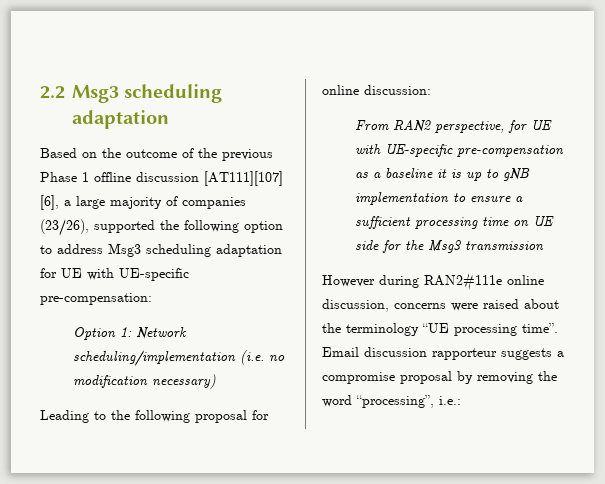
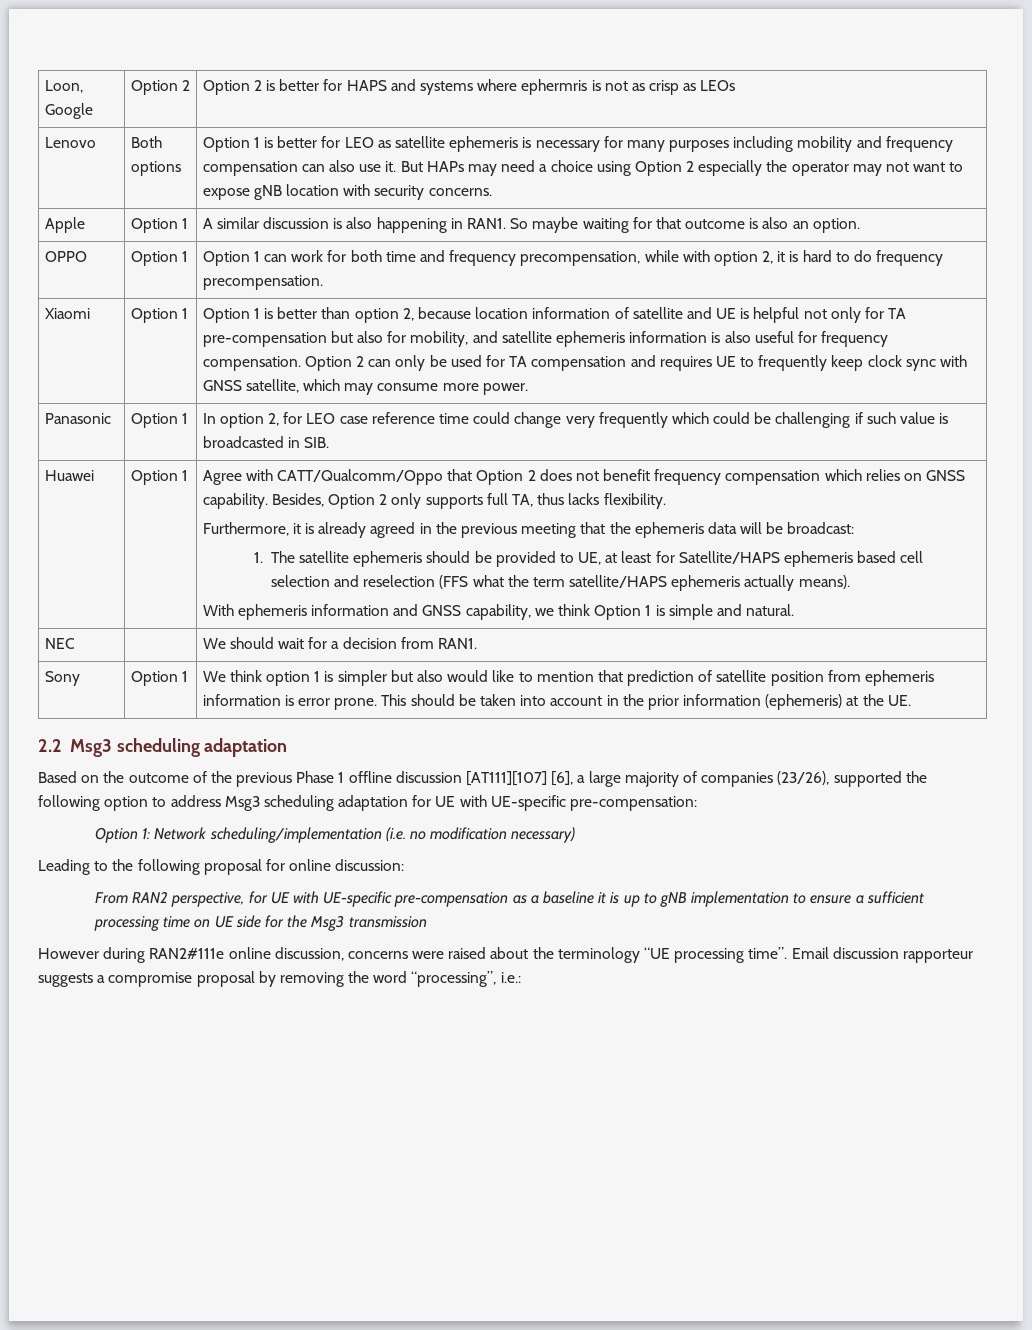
+ Loon, Google | Option 2 | Option 2 is better for HAPS and systems where ephermris is not as crisp as LEOs
+ Lenovo | Both options | Option 1 is better for LEO as satellite ephemeris is necessary for many purposes including mobility and frequency compensation can also use it. But HAPs may need a choice using Option 2 especially the operator may not want to expose gNB location with security concerns.
+ Apple | Option 1 | A similar discussion is also happening in RAN1. So maybe waiting for that outcome is also an option.
+ OPPO | Option 1 | Option 1 can work for both time and frequency precompensation, while with option 2, it is hard to do frequency precompensation.
+ Xiaomi | Option 1 | Option 1 is better than option 2, because location information of satellite and UE is helpful not only for TA pre-compensation but also for mobility, and satellite ephemeris information is also useful for frequency compensation. Option 2 can only be used for TA compensation and requires UE to frequently keep clock sync with GNSS satellite, which may consume more power.
+ Panasonic | Option 1 | In option 2, for LEO case reference time could change very frequently which could be challenging if such value is broadcasted in SIB.
+ Huawei | Option 1 | Agree with CATT/Qualcomm/Oppo that Option 2 does not benefit frequency compensation which relies on GNSS capability. Besides, Option 2 only supports full TA, thus lacks flexibility.
+ Furthermore, it is already agreed in the previous meeting that the ephemeris data will be broadcast:
+ 1. The satellite ephemeris should be provided to UE, at least for Satellite/HAPS ephemeris based cell selection and reselection (FFS what the term satellite/HAPS ephemeris actually means).
+ With ephemeris information and GNSS capability, we think Option 1 is simple and natural.
+ NEC | | We should wait for a decision from RAN1.
+ Sony | Option 1 | We think option 1 is simpler but also would like to mention that prediction of satellite position from ephemeris information is error prone. This should be taken into account in the prior information (ephemeris) at the UE.

